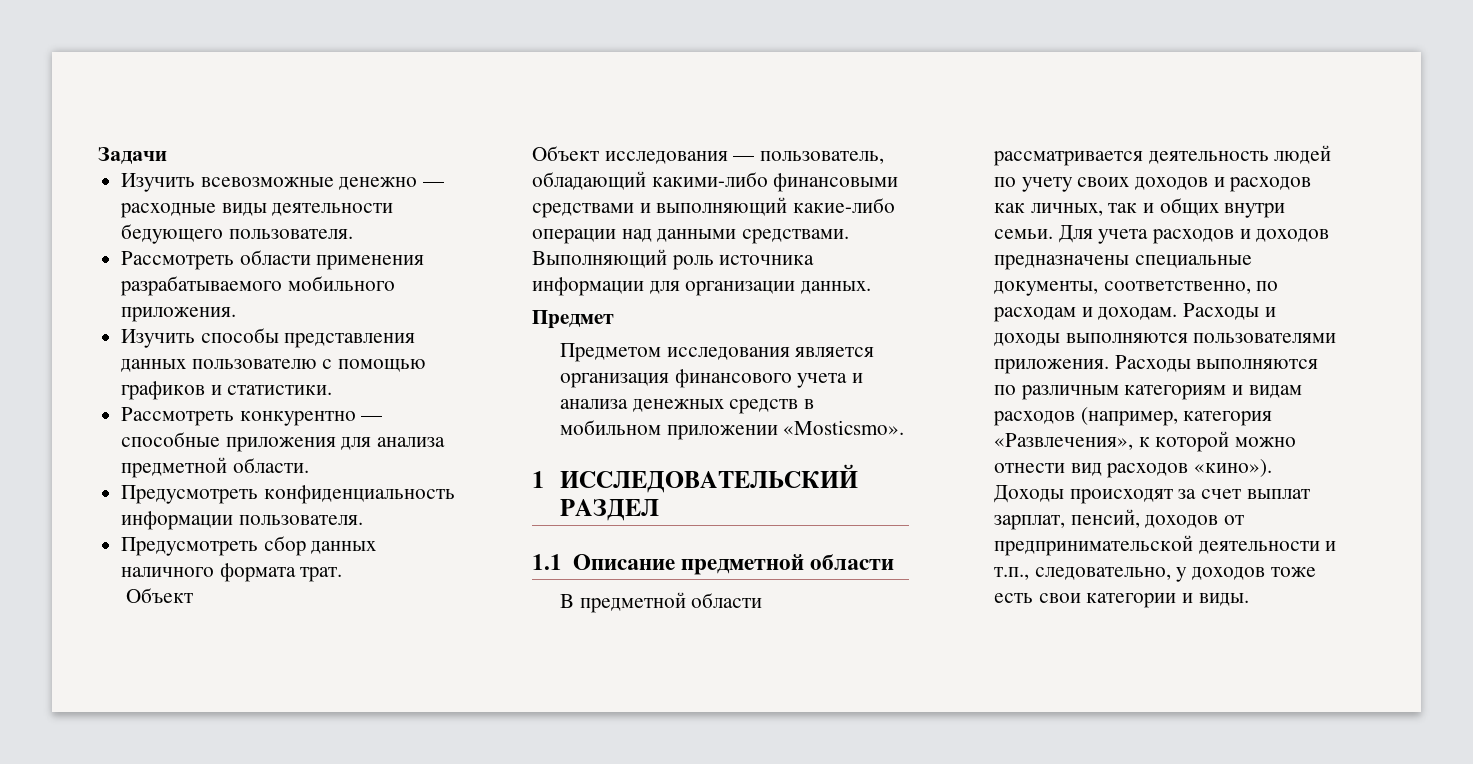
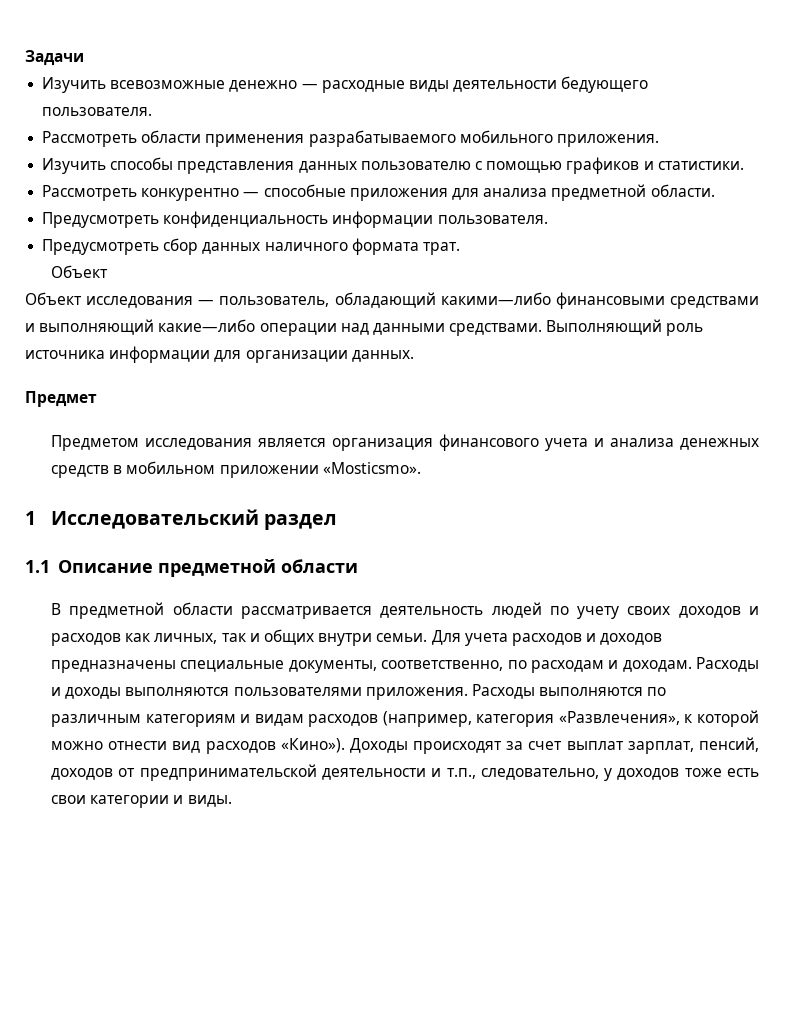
- Объект исследования — пользователь, обладающий какими-либо финансовыми средствами и выполняющий какие-либо операции над данными средствами.
+ Объект исследования — пользователь, обладающий какими―либо финансовыми средствами и выполняющий какие―либо операции над данными средствами.
- 1 ИССЛЕДОВАТЕЛЬСКИЙ РАЗДЕЛ
+ 1 Исследовательский раздел
- Расходы выполняются по различным категориям и видам расходов (например, категория «Развлечения», к которой можно отнести вид расходов «кино»).
+ Расходы выполняются по различным категориям и видам расходов (например, категория «Развлечения», к которой можно отнести вид расходов «Кино»).

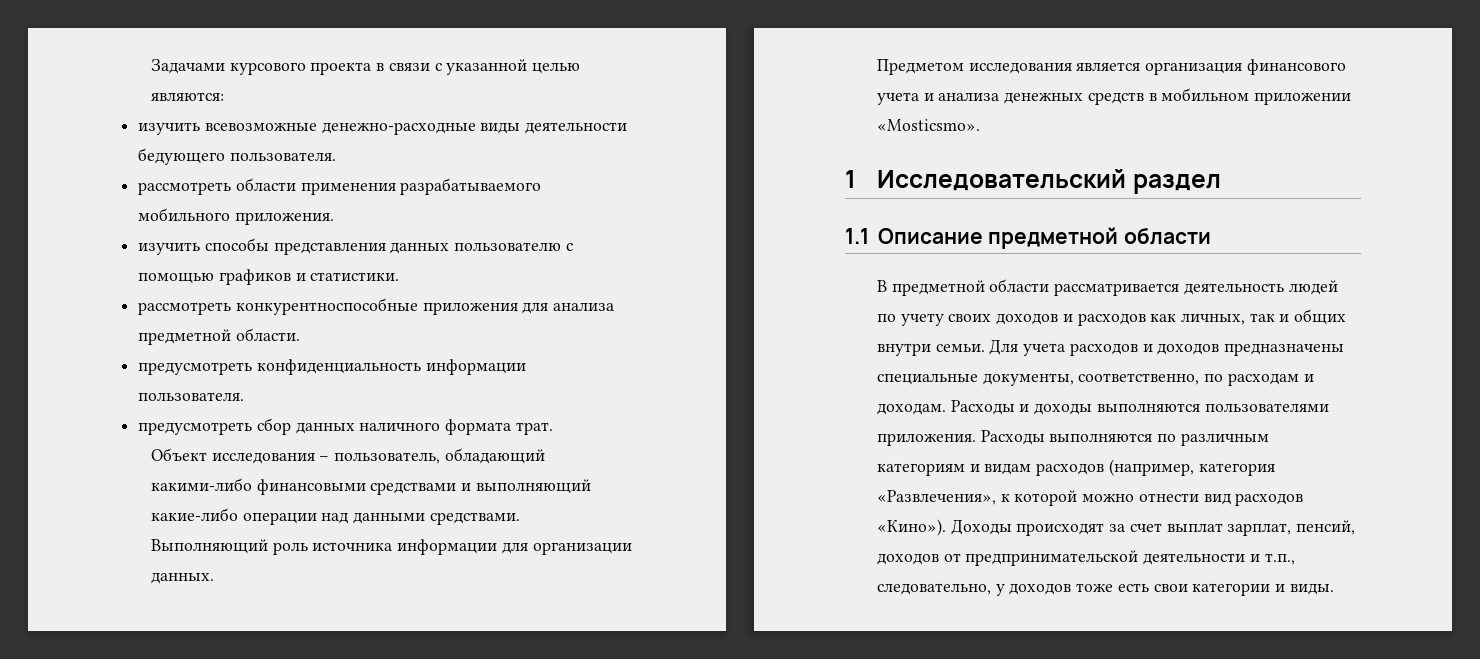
- Задачи
- Изучить всевозможные денежно — расходные виды деятельности бедующего пользователя.
+ Задачами курсового проекта в связи с указанной целью являются:
+ изучить всевозможные денежно-расходные виды деятельности бедующего пользователя.
- Рассмотреть области применения разрабатываемого мобильного приложения.
+ рассмотреть области применения разрабатываемого мобильного приложения.
- Изучить способы представления данных пользователю с помощью графиков и статистики.
+ изучить способы представления данных пользователю с помощью графиков и статистики.
- Рассмотреть конкурентно — способные приложения для анализа предметной области.
+ рассмотреть конкурентноспособные приложения для анализа предметной области.
- Предусмотреть конфиденциальность информации пользователя.
+ предусмотреть конфиденциальность информации пользователя.
- Предусмотреть сбор данных наличного формата трат.
- Объект
- Объект исследования — пользователь, обладающий какими―либо финансовыми средствами и выполняющий какие―либо операции над данными средствами.
+ предусмотреть сбор данных наличного формата трат.
+ Объект исследования – пользователь, обладающий какими-либо финансовыми средствами и выполняющий какие-либо операции над данными средствами.
- Предмет

